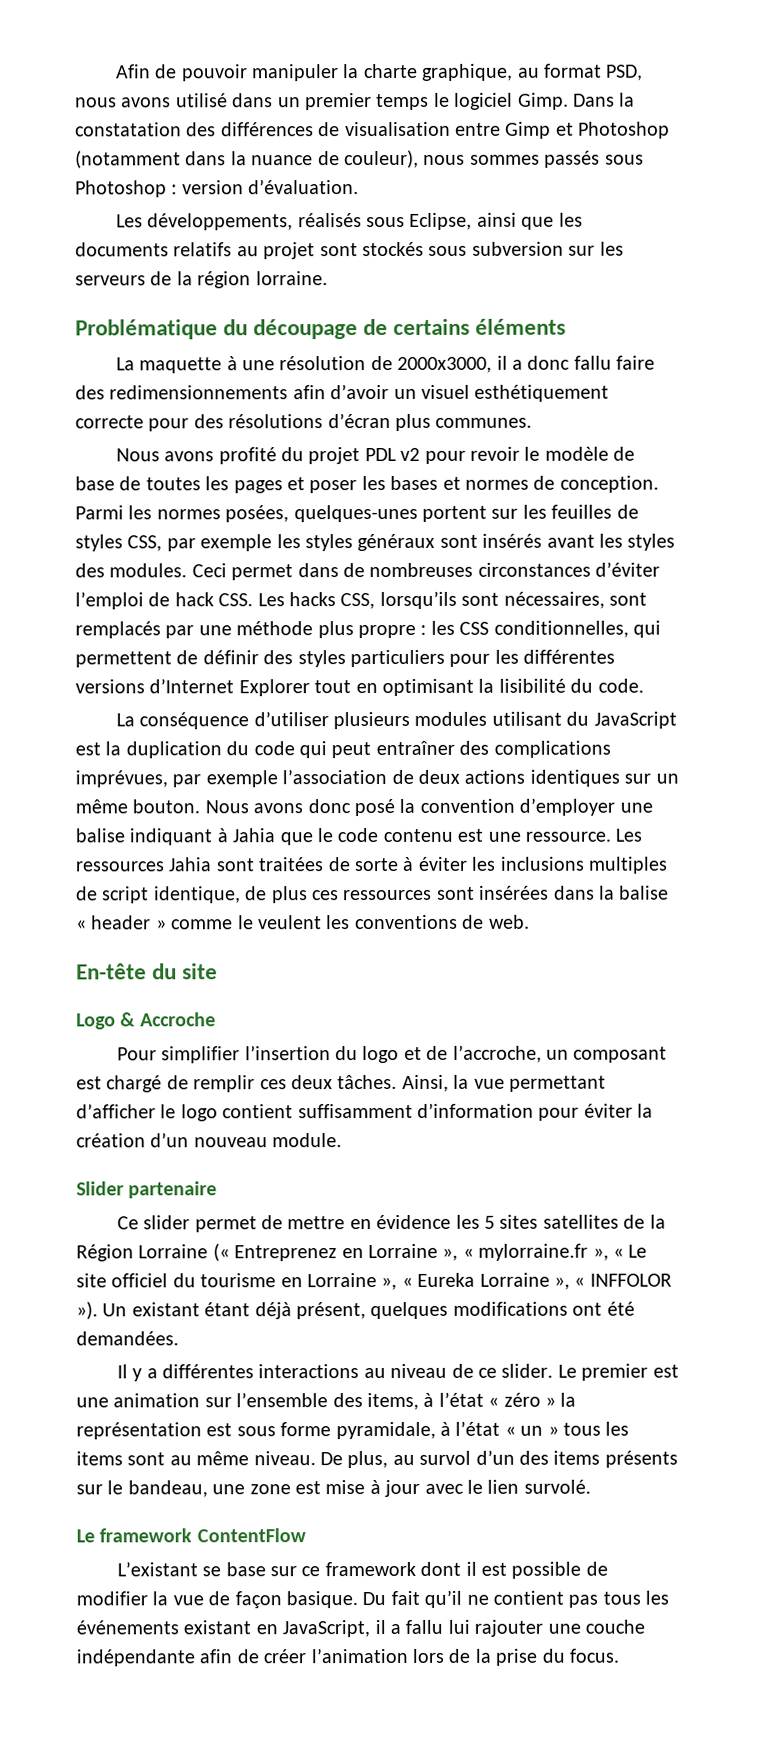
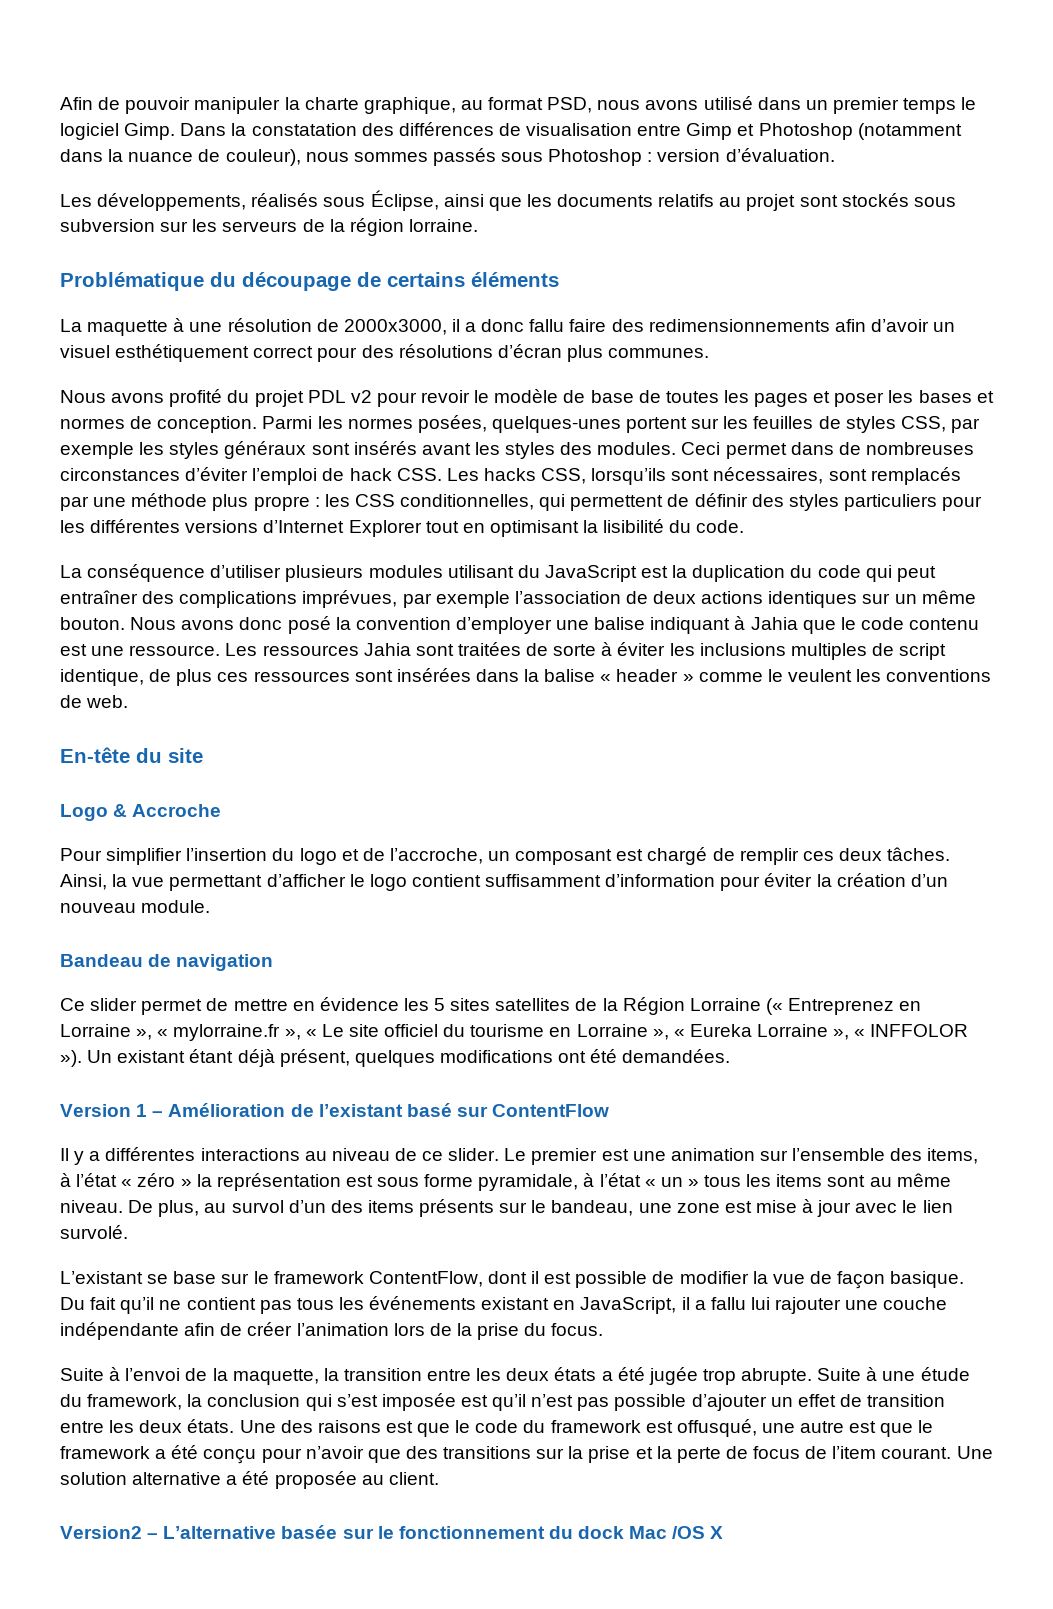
- Les développements, réalisés sous Eclipse, ainsi que les documents relatifs au projet sont stockés sous subversion sur les serveurs de la région lorraine.
+ Les développements, réalisés sous Éclipse, ainsi que les documents relatifs au projet sont stockés sous subversion sur les serveurs de la région lorraine.
- La maquette à une résolution de 2000x3000, il a donc fallu faire des redimensionnements afin d’avoir un visuel esthétiquement correcte pour des résolutions d’écran plus communes.
+ La maquette à une résolution de 2000x3000, il a donc fallu faire des redimensionnements afin d’avoir un visuel esthétiquement correct pour des résolutions d’écran plus communes.
- Slider partenaire
+ Bandeau de navigation
+ Version 1 – Amélioration de l’existant basé sur ContentFlow
- Le framework ContentFlow
- L’existant se base sur ce framework dont il est possible de modifier la vue de façon basique.
+ L’existant se base sur le framework ContentFlow, dont il est possible de modifier la vue de façon basique.
+ Suite à l’envoi de la maquette, la transition entre les deux états a été jugée trop abrupte. Suite à une étude du framework, la conclusion qui s’est imposée est qu’il n’est pas possible d’ajouter un effet de transition entre les deux états. Une des raisons est que le code du framework est offusqué, une autre est que le framework a été conçu pour n’avoir que des transitions sur la prise et la perte de focus de l’item courant. Une solution alternative a été proposée au client.
+ Version2 – L’alternative basée sur le fonctionnement du dock Mac /OS X

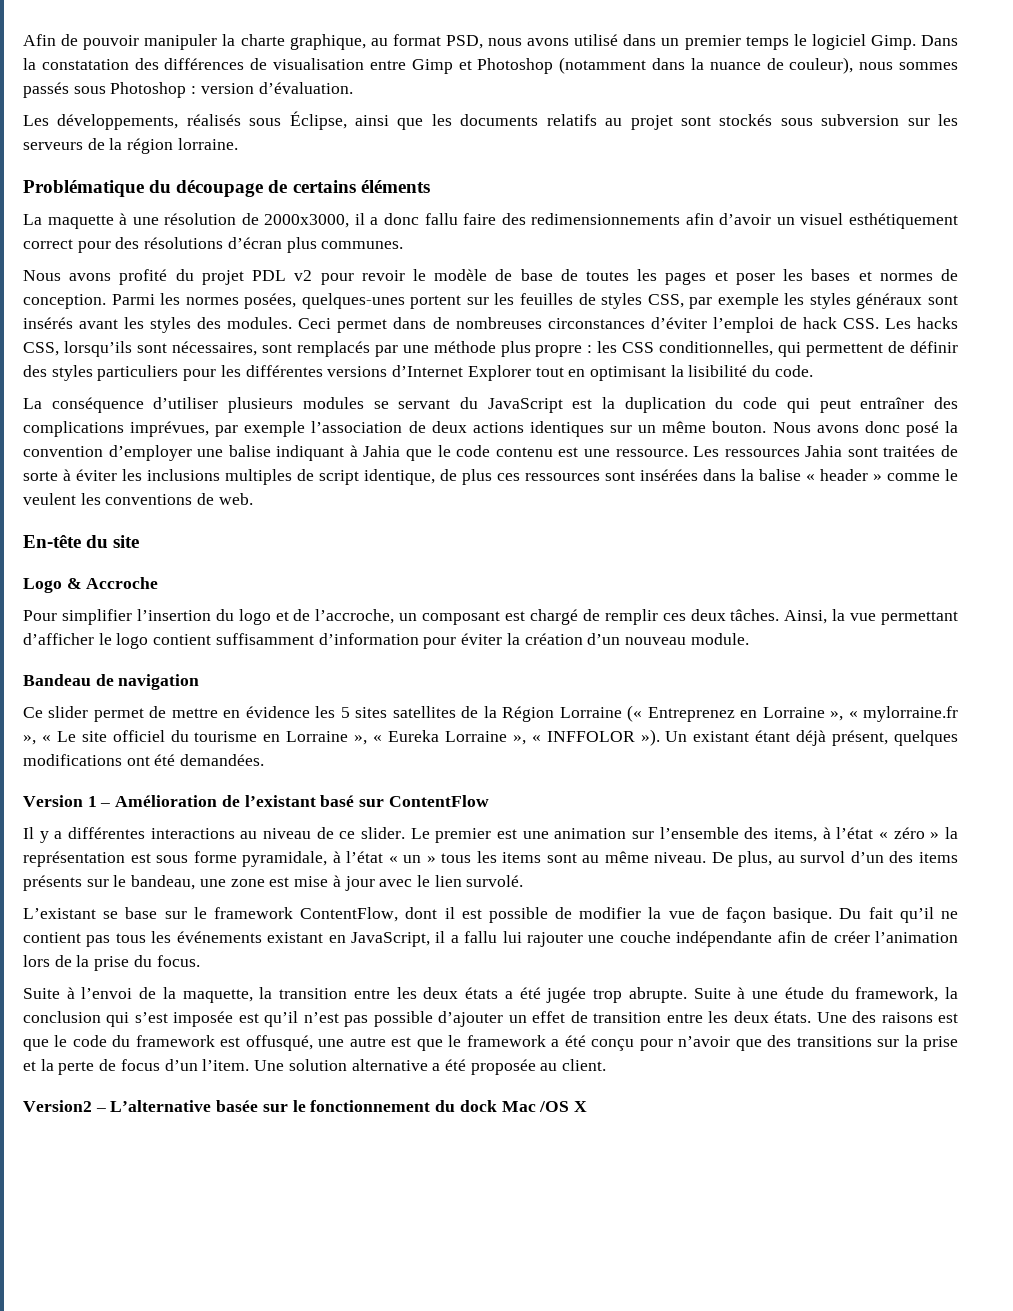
- La conséquence d’utiliser plusieurs modules utilisant du JavaScript est la duplication du code qui peut entraîner des complications imprévues, par exemple l’association de deux actions identiques sur un même bouton.
+ La conséquence d’utiliser plusieurs modules se servant du JavaScript est la duplication du code qui peut entraîner des complications imprévues, par exemple l’association de deux actions identiques sur un même bouton.
- Une des raisons est que le code du framework est offusqué, une autre est que le framework a été conçu pour n’avoir que des transitions sur la prise et la perte de focus de l’item courant.
+ Une des raisons est que le code du framework est offusqué, une autre est que le framework a été conçu pour n’avoir que des transitions sur la prise et la perte de focus d’un l’item.

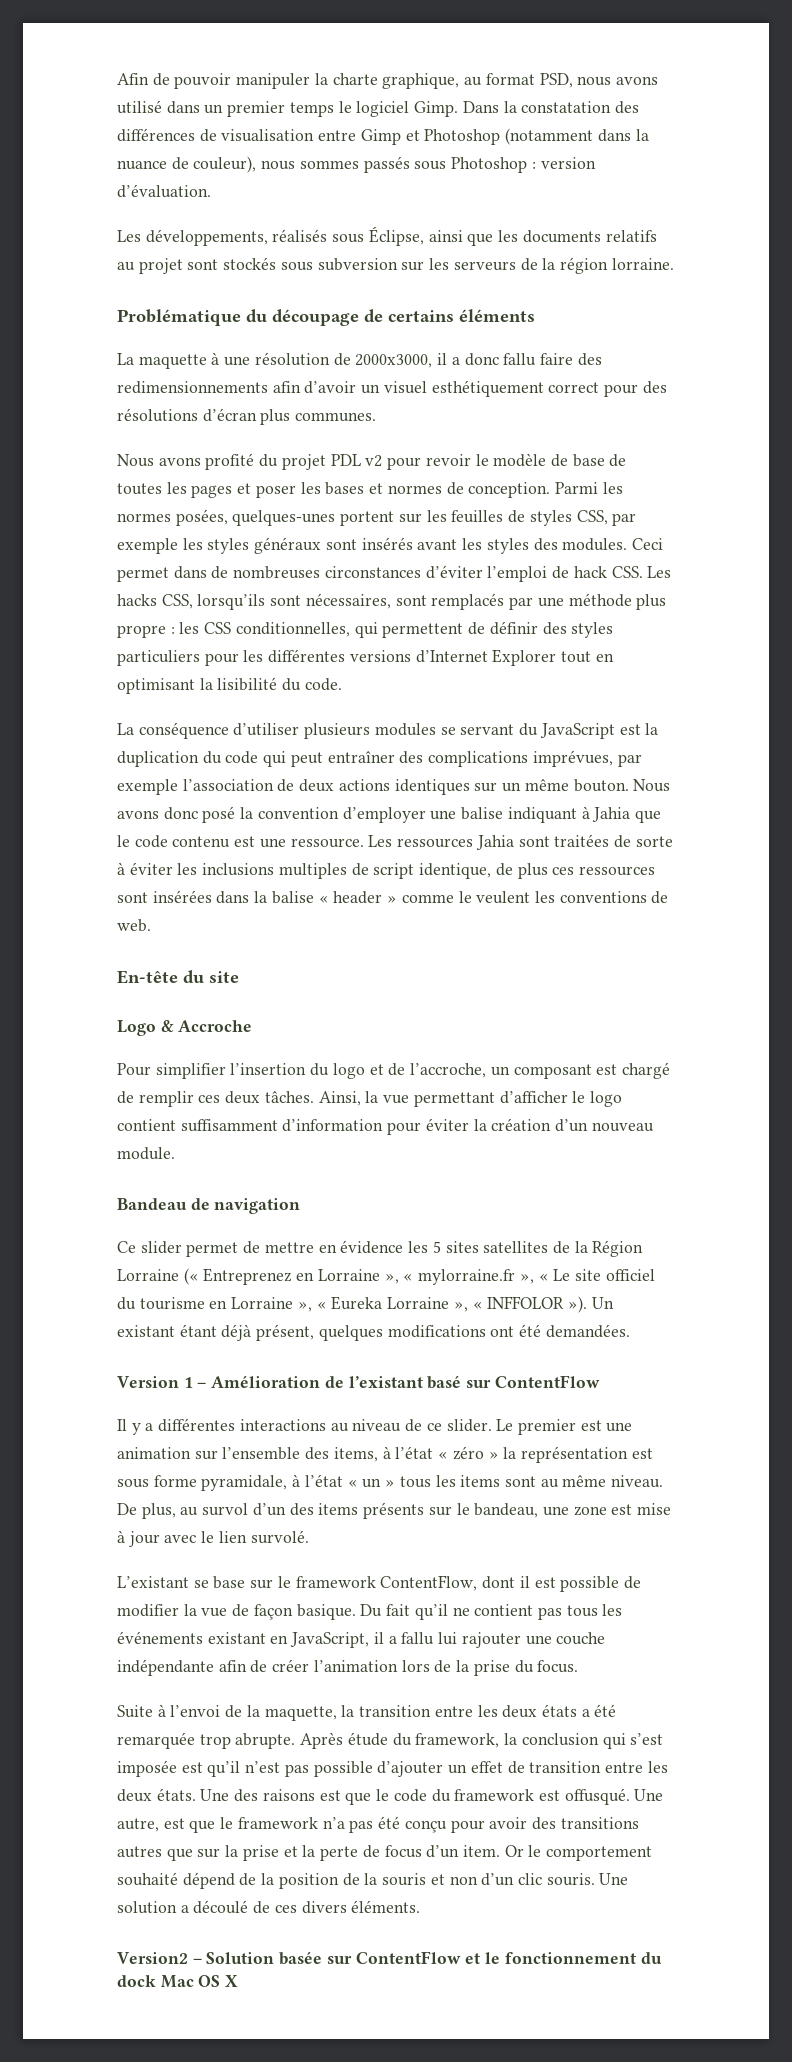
- Suite à l’envoi de la maquette, la transition entre les deux états a été jugée trop abrupte.
+ Suite à l’envoi de la maquette, la transition entre les deux états a été remarquée trop abrupte.
- Suite à une étude du framework, la conclusion qui s’est imposée est qu’il n’est pas possible d’ajouter un effet de transition entre les deux états.
+ Après étude du framework, la conclusion qui s’est imposée est qu’il n’est pas possible d’ajouter un effet de transition entre les deux états.
- Une des raisons est que le code du framework est offusqué, une autre est que le framework a été conçu pour n’avoir que des transitions sur la prise et la perte de focus d’un l’item. Une solution alternative a été proposée au client.
+ Une des raisons est que le code du framework est offusqué. Une autre, est que le framework n’a pas été conçu pour avoir des transitions autres que sur la prise et la perte de focus d’un item. Or le comportement souhaité dépend de la position de la souris et non d’un clic souris. Une solution a découlé de ces divers éléments.
- Version2 – L’alternative basée sur le fonctionnement du dock Mac /OS X
+ Version2 – Solution basée sur ContentFlow et le fonctionnement du dock Mac OS X

